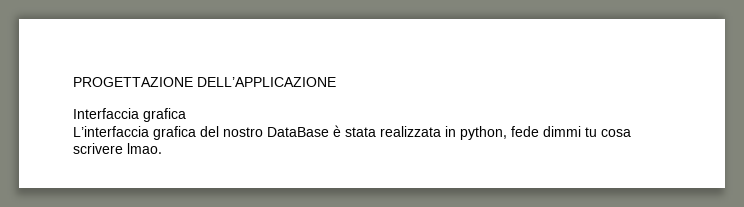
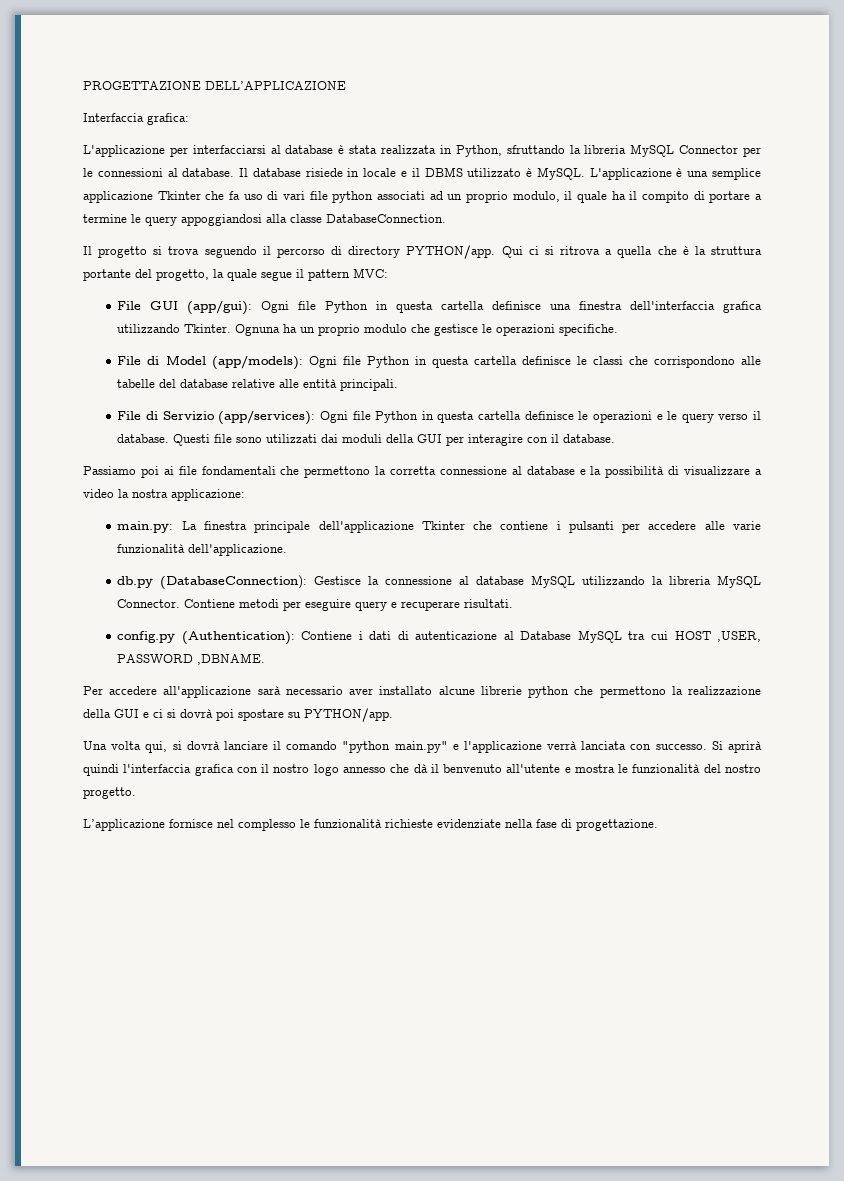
- Interfaccia grafica
- L’interfaccia grafica del nostro DataBase è stata realizzata in python, fede dimmi tu cosa scrivere lmao.
+ Interfaccia grafica:
+ L'applicazione per interfacciarsi al database è stata realizzata in Python, sfruttando la libreria MySQL Connector per le connessioni al database. Il database risiede in locale e il DBMS utilizzato è MySQL. L'applicazione è una semplice applicazione Tkinter che fa uso di vari file python associati ad un proprio modulo, il quale ha il compito di portare a termine le query appoggiandosi alla classe DatabaseConnection.
+ Il progetto si trova seguendo il percorso di directory PYTHON/app. Qui ci si ritrova a quella che è la struttura portante del progetto, la quale segue il pattern MVC:
+ File GUI (app/gui): Ogni file Python in questa cartella definisce una finestra dell'interfaccia grafica utilizzando Tkinter. Ognuna ha un proprio modulo che gestisce le operazioni specifiche.
+ File di Model (app/models): Ogni file Python in questa cartella definisce le classi che corrispondono alle tabelle del database relative alle entità principali.
+ File di Servizio (app/services): Ogni file Python in questa cartella definisce le operazioni e le query verso il database. Questi file sono utilizzati dai moduli della GUI per interagire con il database.
+ Passiamo poi ai file fondamentali che permettono la corretta connessione al database e la possibilità di visualizzare a video la nostra applicazione:
+ main.py: La finestra principale dell'applicazione Tkinter che contiene i pulsanti per accedere alle varie funzionalità dell'applicazione.
+ db.py (DatabaseConnection): Gestisce la connessione al database MySQL utilizzando la libreria MySQL Connector. Contiene metodi per eseguire query e recuperare risultati.
+ config.py (Authentication): Contiene i dati di autenticazione al Database MySQL tra cui HOST ,USER, PASSWORD ,DBNAME.
+ Per accedere all'applicazione sarà necessario aver installato alcune librerie python che permettono la realizzazione della GUI e ci si dovrà poi spostare su PYTHON/app.
+ Una volta qui, si dovrà lanciare il comando "python main.py" e l'applicazione verrà lanciata con successo. Si aprirà quindi l'interfaccia grafica con il nostro logo annesso che dà il benvenuto all'utente e mostra le funzionalità del nostro progetto.
+ L’applicazione fornisce nel complesso le funzionalità richieste evidenziate nella fase di progettazione.

